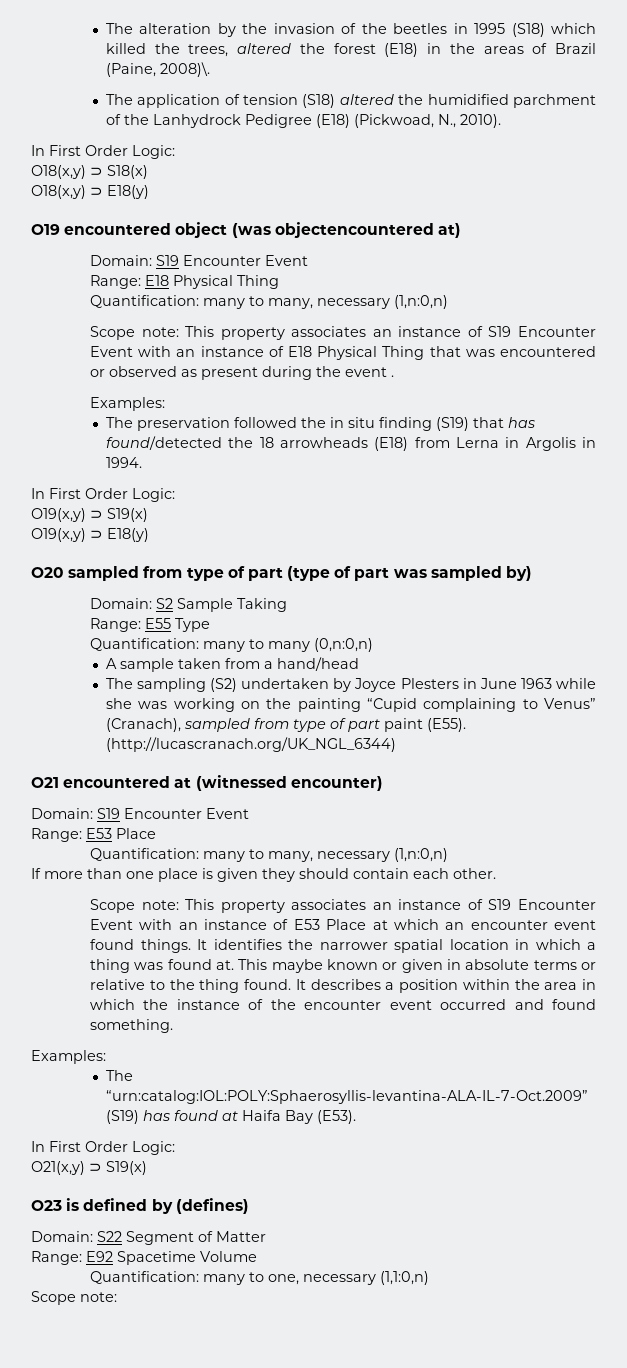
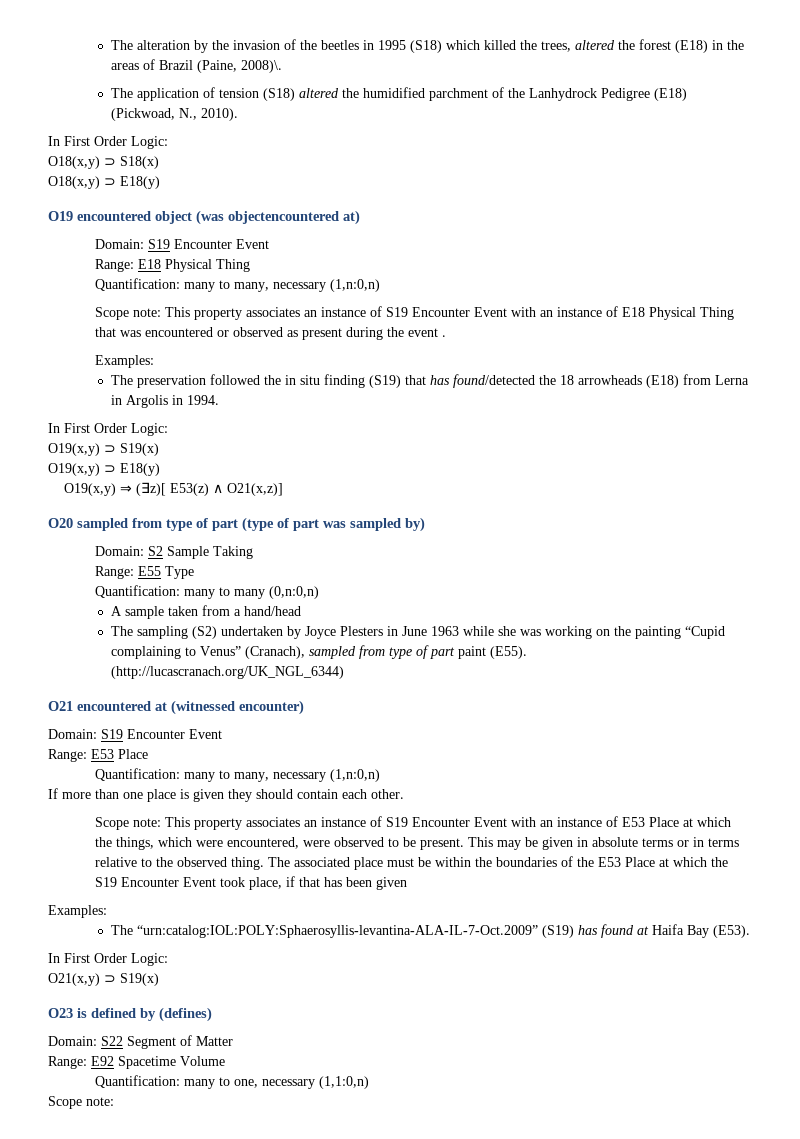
+ O19(x,y) ⇒ (∃z)[ E53(z) ∧ O21(x,z)]
- Scope note: This property associates an instance of S19 Encounter Event with an instance of E53 Place at which an encounter event found things. It identifies the narrower spatial location in which a thing was found at. This maybe known or given in absolute terms or relative to the thing found. It describes a position within the area in which the instance of the encounter event occurred and found something.
+ Scope note: This property associates an instance of S19 Encounter Event with an instance of E53 Place at which the things, which were encountered, were observed to be present. This may be given in absolute terms or in terms relative to the observed thing. The associated place must be within the boundaries of the E53 Place at which the S19 Encounter Event took place, if that has been given

